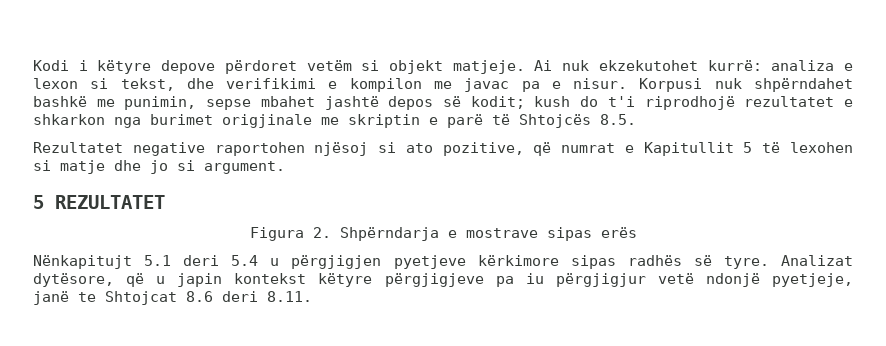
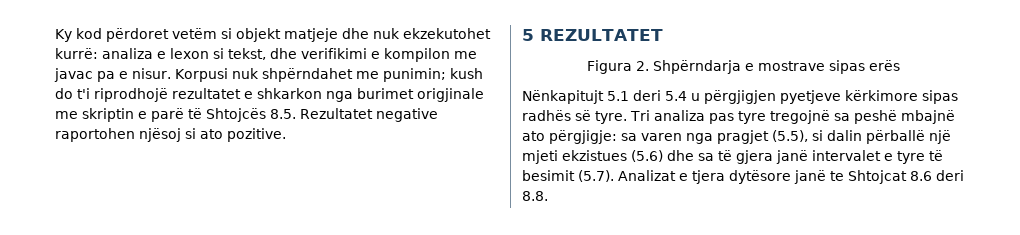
- Kodi i këtyre depove përdoret vetëm si objekt matjeje. Ai nuk ekzekutohet kurrë: analiza e lexon si tekst, dhe verifikimi e kompilon me javac pa e nisur.
+ Ky kod përdoret vetëm si objekt matjeje dhe nuk ekzekutohet kurrë: analiza e lexon si tekst, dhe verifikimi e kompilon me javac pa e nisur.
- Korpusi nuk shpërndahet bashkë me punimin, sepse mbahet jashtë depos së kodit; kush do t'i riprodhojë rezultatet e shkarkon nga burimet origjinale me skriptin e parë të Shtojcës 8.5.
- Rezultatet negative raportohen njësoj si ato pozitive, që numrat e Kapitullit 5 të lexohen si matje dhe jo si argument.
+ Korpusi nuk shpërndahet me punimin; kush do t'i riprodhojë rezultatet e shkarkon nga burimet origjinale me skriptin e parë të Shtojcës 8.5. Rezultatet negative raportohen njësoj si ato pozitive.
- Analizat dytësore, që u japin kontekst këtyre përgjigjeve pa iu përgjigjur vetë ndonjë pyetjeje, janë te Shtojcat 8.6 deri 8.11.
+ Tri analiza pas tyre tregojnë sa peshë mbajnë ato përgjigje: sa varen nga pragjet (5.5), si dalin përballë një mjeti ekzistues (5.6) dhe sa të gjera janë intervalet e tyre të besimit (5.7). Analizat e tjera dytësore janë te Shtojcat 8.6 deri 8.8.

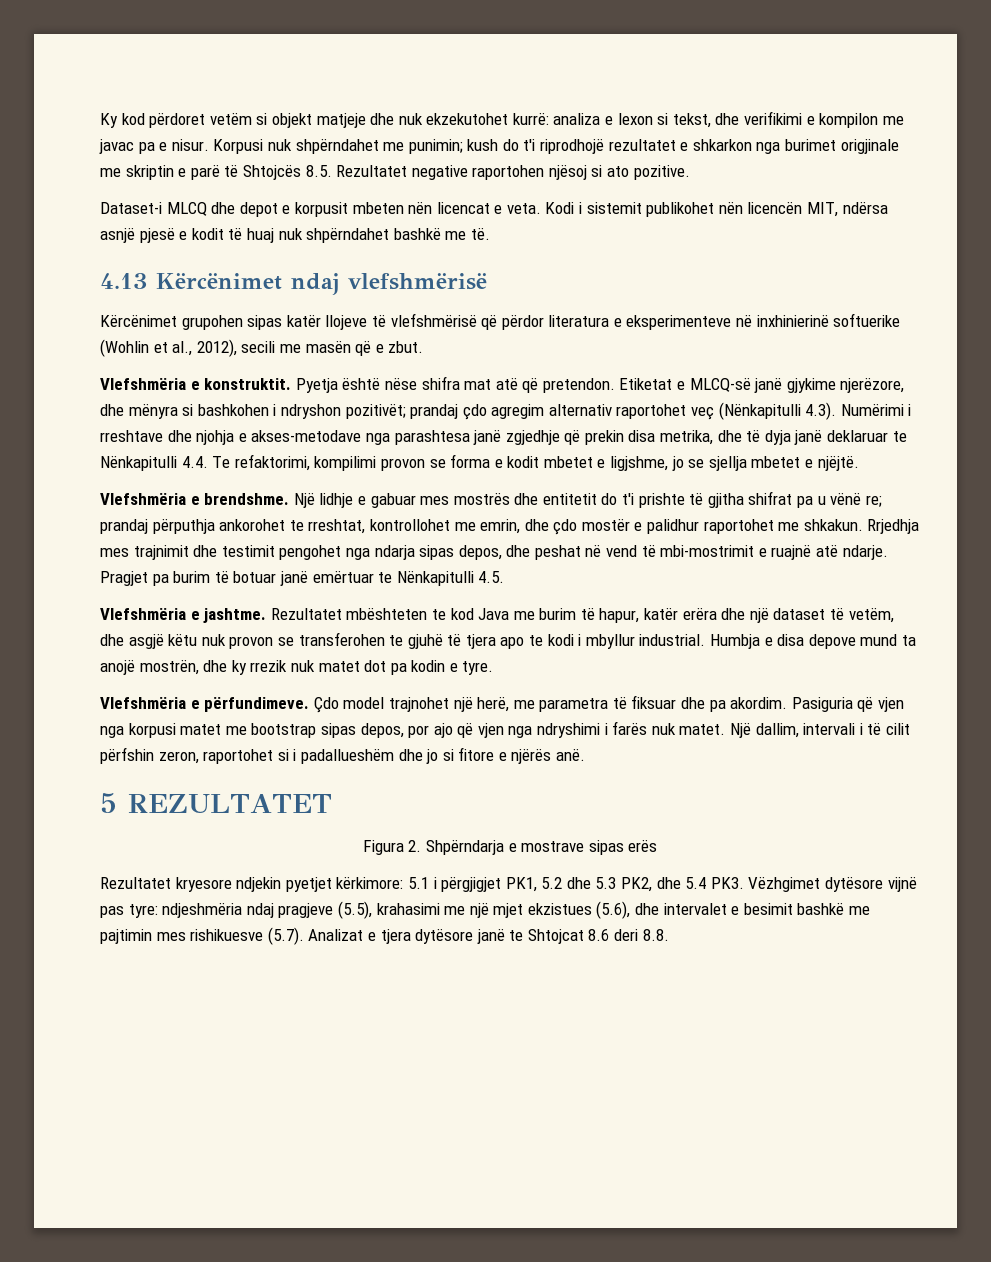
+ Dataset-i MLCQ dhe depot e korpusit mbeten nën licencat e veta. Kodi i sistemit publikohet nën licencën MIT, ndërsa asnjë pjesë e kodit të huaj nuk shpërndahet bashkë me të.
+ 4.13 Kërcënimet ndaj vlefshmërisë
+ Kërcënimet grupohen sipas katër llojeve të vlefshmërisë që përdor literatura e eksperimenteve në inxhinierinë softuerike (Wohlin et al., 2012), secili me masën që e zbut.
+ Vlefshmëria e konstruktit. Pyetja është nëse shifra mat atë që pretendon. Etiketat e MLCQ-së janë gjykime njerëzore, dhe mënyra si bashkohen i ndryshon pozitivët; prandaj çdo agregim alternativ raportohet veç (Nënkapitulli 4.3). Numërimi i rreshtave dhe njohja e akses-metodave nga parashtesa janë zgjedhje që prekin disa metrika, dhe të dyja janë deklaruar te Nënkapitulli 4.4. Te refaktorimi, kompilimi provon se forma e kodit mbetet e ligjshme, jo se sjellja mbetet e njëjtë.
+ Vlefshmëria e brendshme. Një lidhje e gabuar mes mostrës dhe entitetit do t'i prishte të gjitha shifrat pa u vënë re; prandaj përputhja ankorohet te rreshtat, kontrollohet me emrin, dhe çdo mostër e palidhur raportohet me shkakun. Rrjedhja mes trajnimit dhe testimit pengohet nga ndarja sipas depos, dhe peshat në vend të mbi-mostrimit e ruajnë atë ndarje. Pragjet pa burim të botuar janë emërtuar te Nënkapitulli 4.5.
+ Vlefshmëria e jashtme. Rezultatet mbështeten te kod Java me burim të hapur, katër erëra dhe një dataset të vetëm, dhe asgjë këtu nuk provon se transferohen te gjuhë të tjera apo te kodi i mbyllur industrial. Humbja e disa depove mund ta anojë mostrën, dhe ky rrezik nuk matet dot pa kodin e tyre.
+ Vlefshmëria e përfundimeve. Çdo model trajnohet një herë, me parametra të fiksuar dhe pa akordim. Pasiguria që vjen nga korpusi matet me bootstrap sipas depos, por ajo që vjen nga ndryshimi i farës nuk matet. Një dallim, intervali i të cilit përfshin zeron, raportohet si i padallueshëm dhe jo si fitore e njërës anë.
- Nënkapitujt 5.1 deri 5.4 u përgjigjen pyetjeve kërkimore sipas radhës së tyre. Tri analiza pas tyre tregojnë sa peshë mbajnë ato përgjigje: sa varen nga pragjet (5.5), si dalin përballë një mjeti ekzistues (5.6) dhe sa të gjera janë intervalet e tyre të besimit (5.7). Analizat e tjera dytësore janë te Shtojcat 8.6 deri 8.8.
+ Rezultatet kryesore ndjekin pyetjet kërkimore: 5.1 i përgjigjet PK1, 5.2 dhe 5.3 PK2, dhe 5.4 PK3. Vëzhgimet dytësore vijnë pas tyre: ndjeshmëria ndaj pragjeve (5.5), krahasimi me një mjet ekzistues (5.6), dhe intervalet e besimit bashkë me pajtimin mes rishikuesve (5.7). Analizat e tjera dytësore janë te Shtojcat 8.6 deri 8.8.

